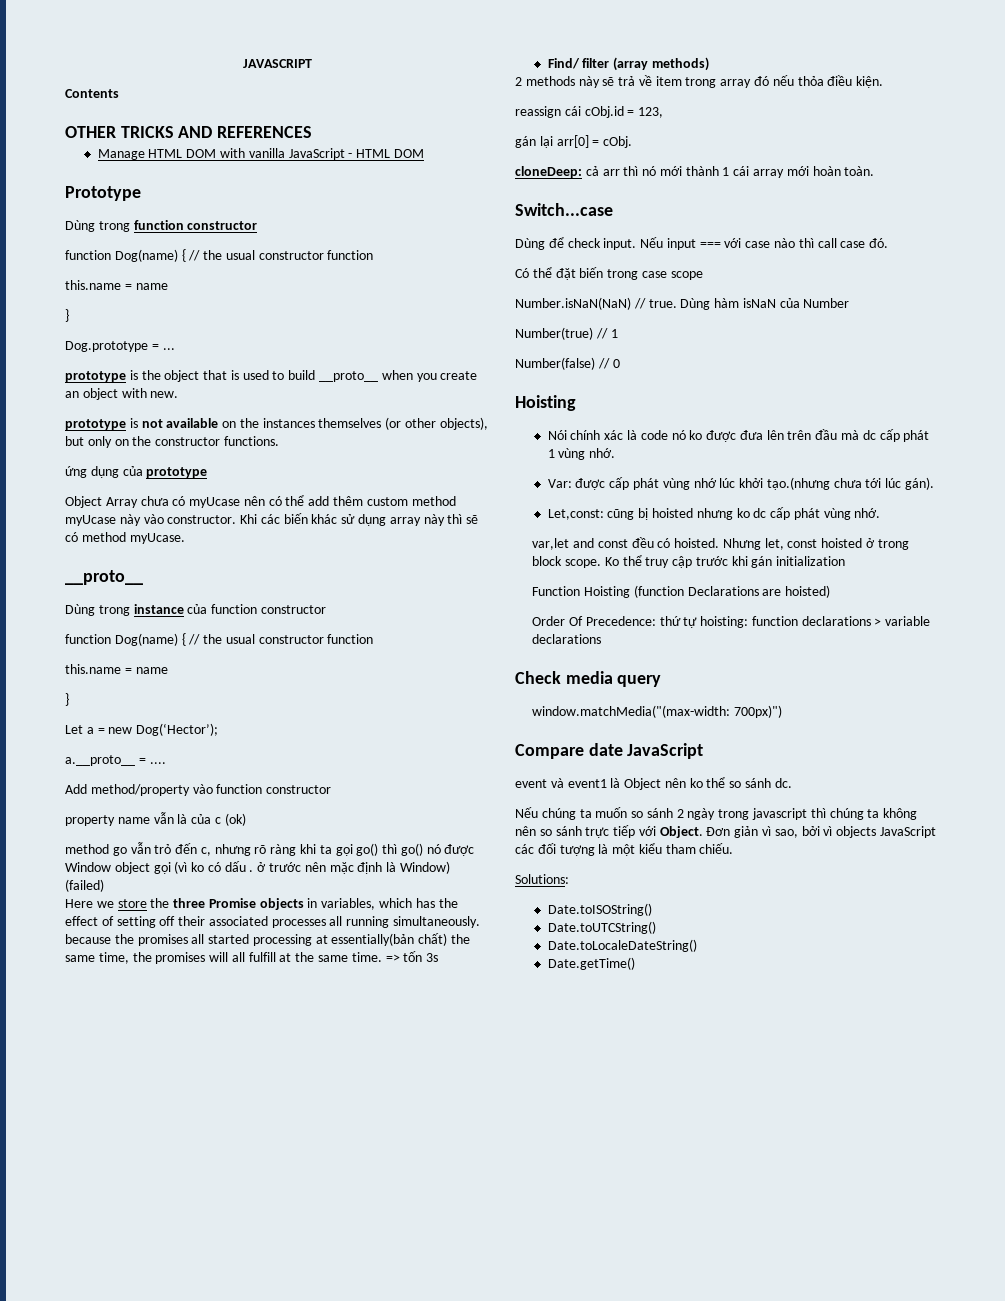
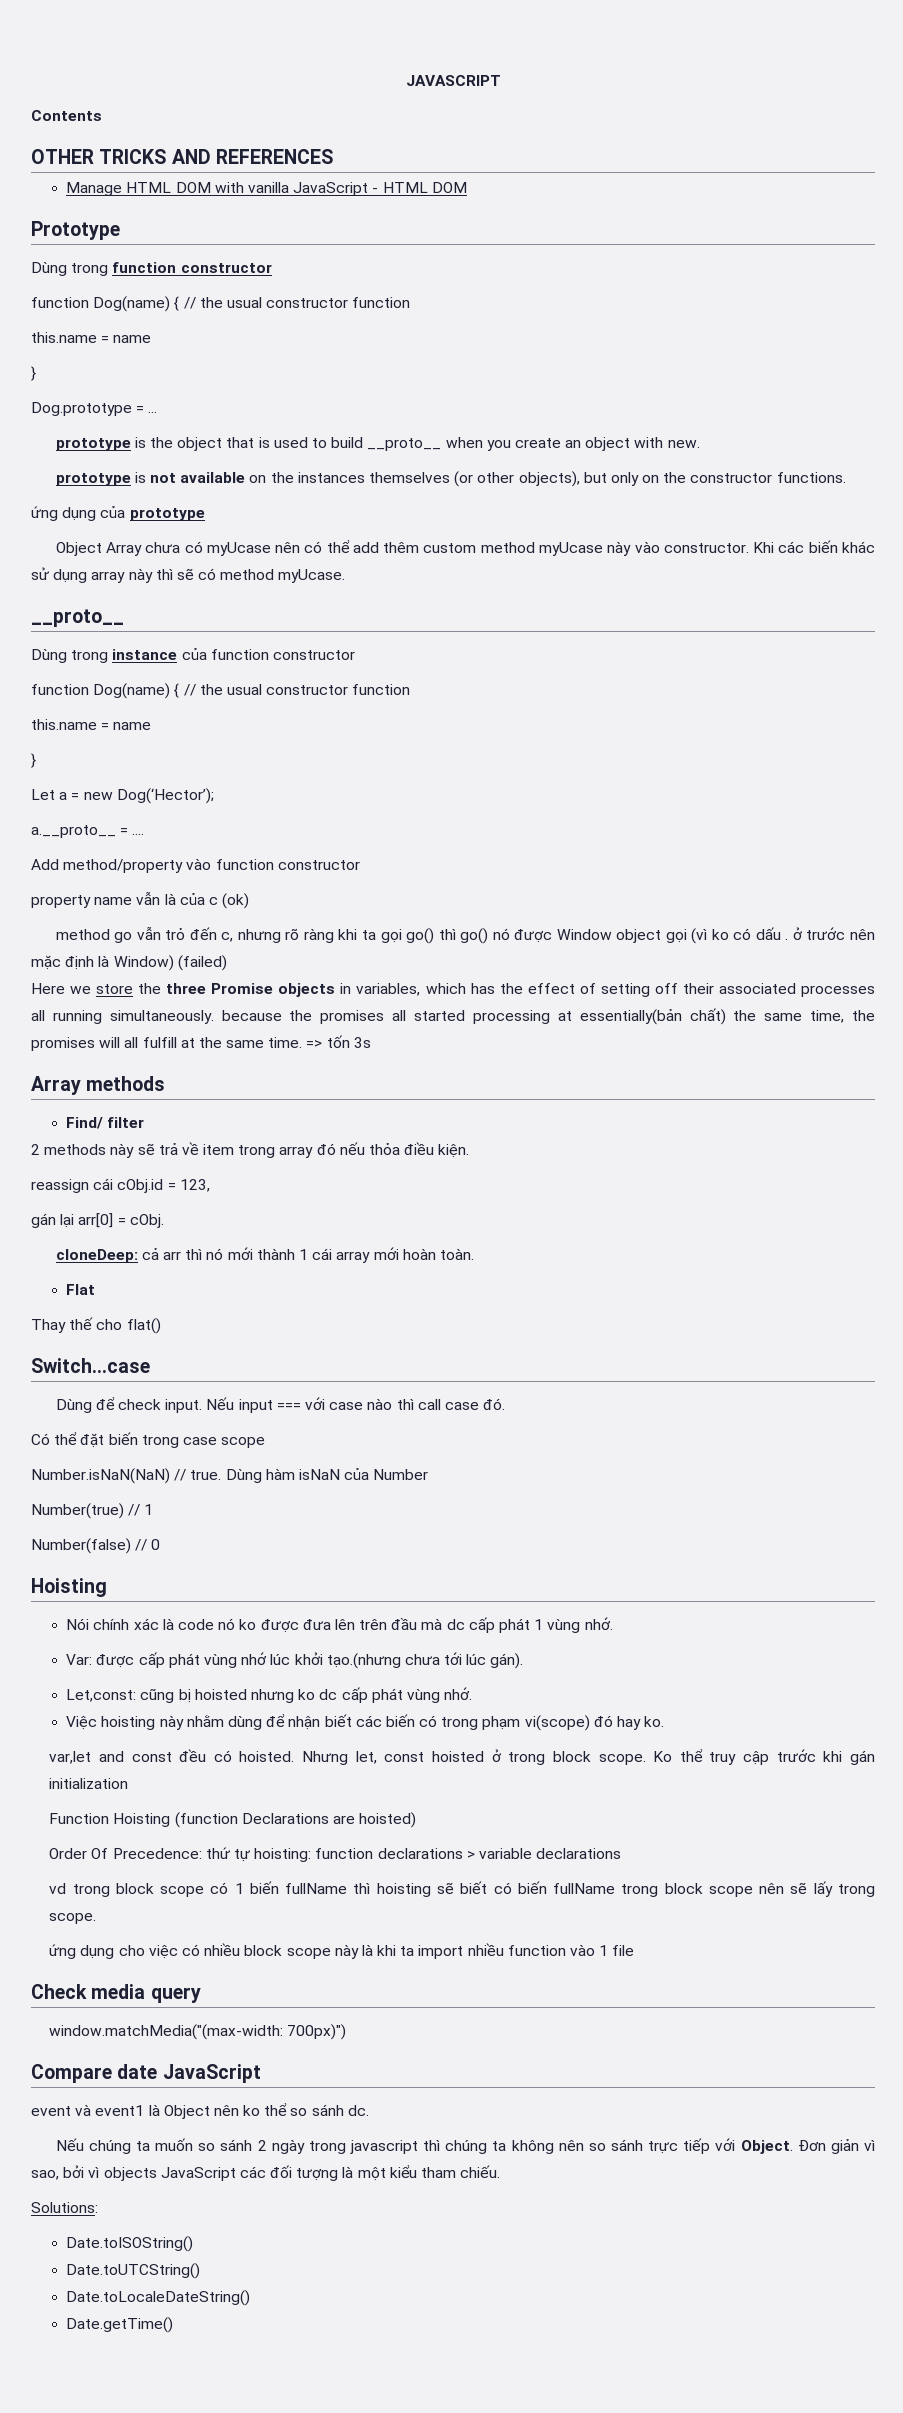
+ Array methods
- Find/ filter (array methods)
+ Find/ filter
+ Flat
+ Thay thế cho flat()
+ Việc hoisting này nhằm dùng để nhận biết các biến có trong phạm vi(scope) đó hay ko.
+ vd trong block scope có 1 biến fullName thì hoisting sẽ biết có biến fullName trong block scope nên sẽ lấy trong scope.
+ ứng dụng cho việc có nhiều block scope này là khi ta import nhiều function vào 1 file

